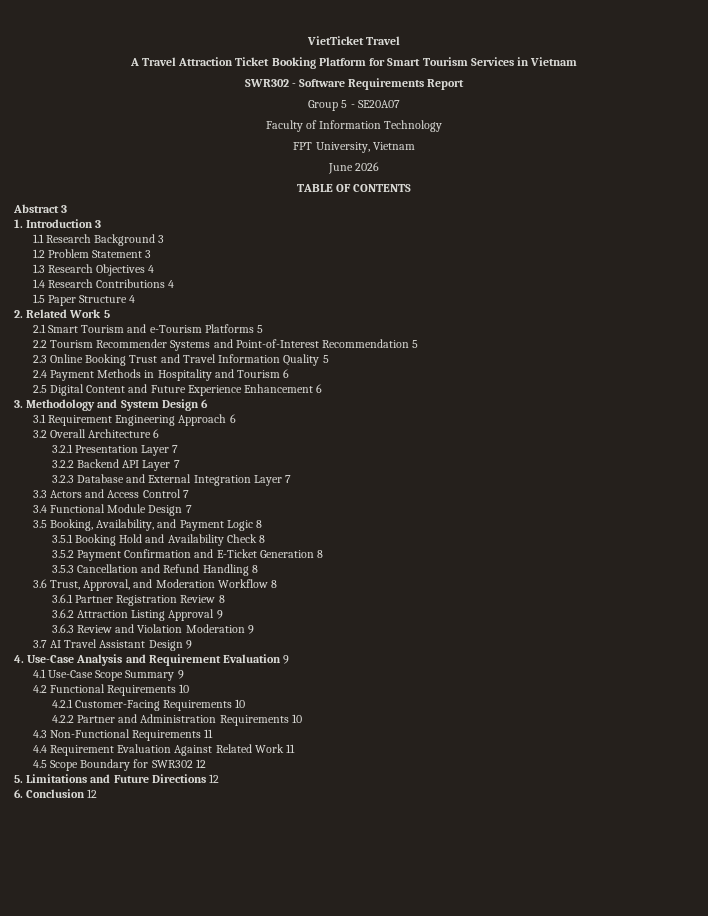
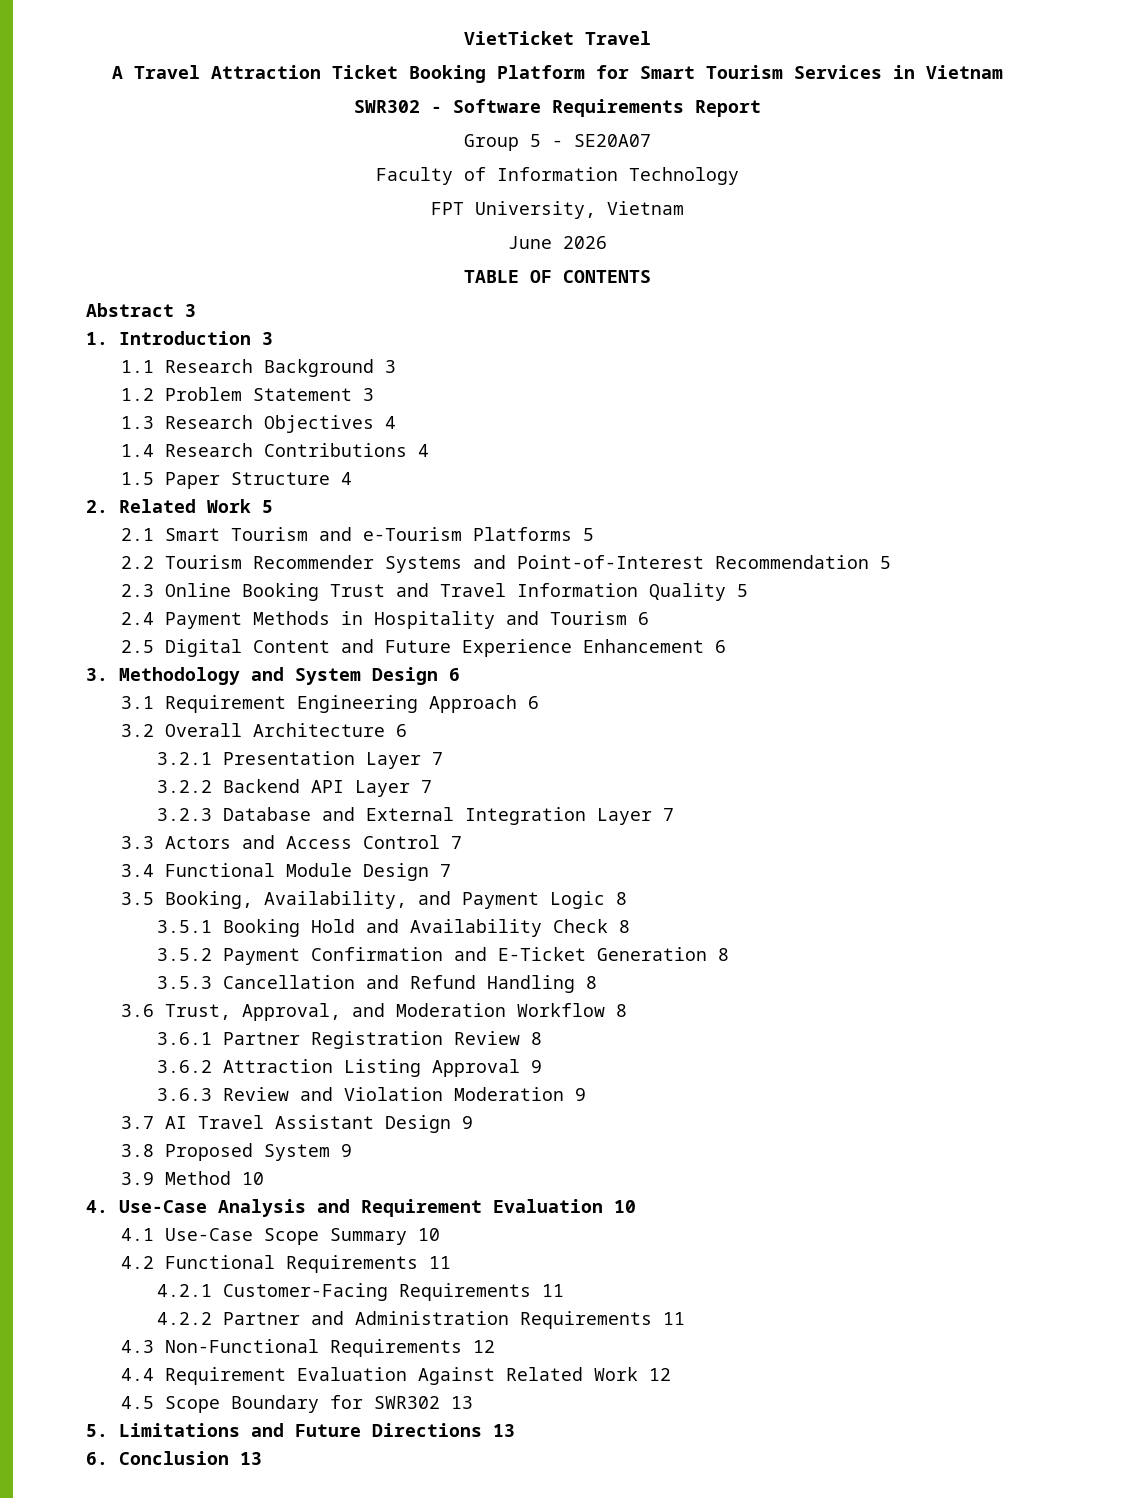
+ 3.8 Proposed System 9
+ 3.9 Method 10
- 4. Use-Case Analysis and Requirement Evaluation 9
+ 4. Use-Case Analysis and Requirement Evaluation 10
- 4.1 Use-Case Scope Summary 9
+ 4.1 Use-Case Scope Summary 10
- 4.2 Functional Requirements 10
+ 4.2 Functional Requirements 11
- 4.2.1 Customer-Facing Requirements 10
+ 4.2.1 Customer-Facing Requirements 11
- 4.2.2 Partner and Administration Requirements 10
+ 4.2.2 Partner and Administration Requirements 11
- 4.3 Non-Functional Requirements 11
+ 4.3 Non-Functional Requirements 12
- 4.4 Requirement Evaluation Against Related Work 11
+ 4.4 Requirement Evaluation Against Related Work 12
- 4.5 Scope Boundary for SWR302 12
+ 4.5 Scope Boundary for SWR302 13
- 5. Limitations and Future Directions 12
+ 5. Limitations and Future Directions 13
- 6. Conclusion 12
+ 6. Conclusion 13

